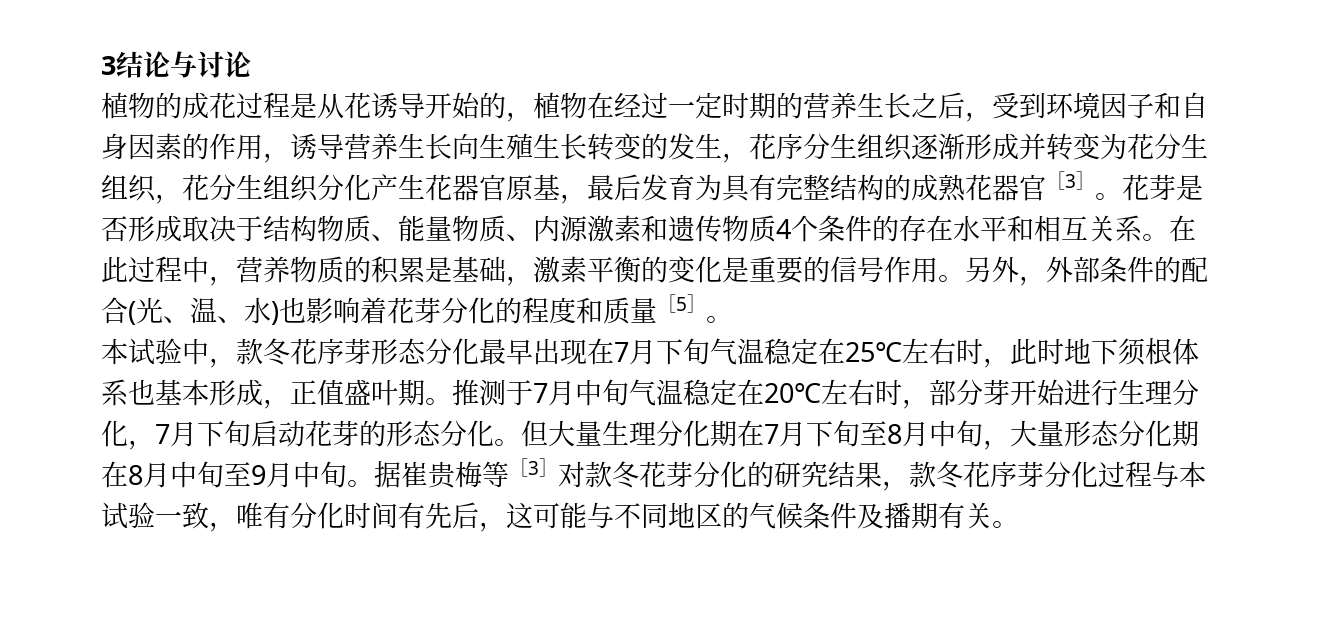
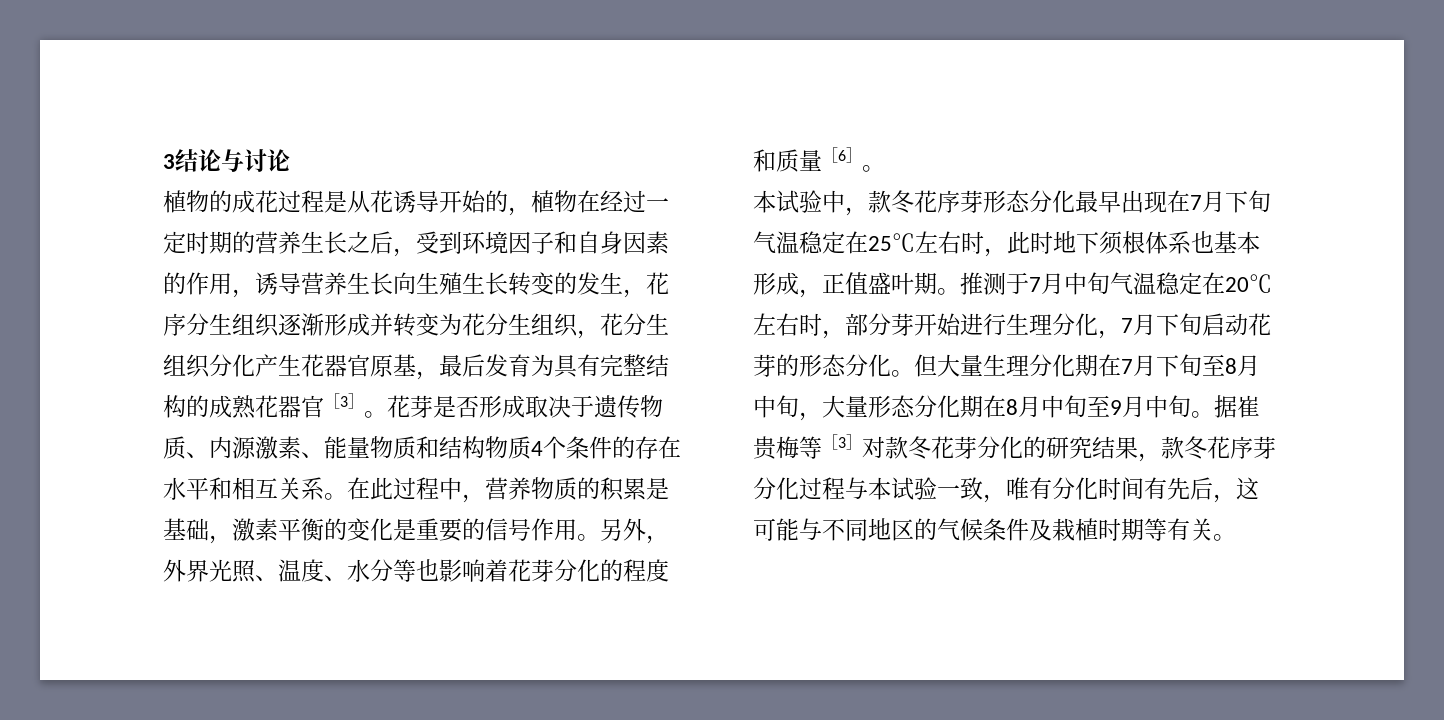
- 花芽是否形成取决于结构物质、能量物质、内源激素和遗传物质4个条件的存在水平和相互关系。
+ 花芽是否形成取决于遗传物质、内源激素、能量物质和结构物质4个条件的存在水平和相互关系。
- 另外，外部条件的配合(光、温、水)也影响着花芽分化的程度和质量［5］。
+ 另外，外界光照、温度、水分等也影响着花芽分化的程度和质量［6］。
- 据崔贵梅等［3］对款冬花芽分化的研究结果，款冬花序芽分化过程与本试验一致，唯有分化时间有先后，这可能与不同地区的气候条件及播期有关。
+ 据崔贵梅等［3］对款冬花芽分化的研究结果，款冬花序芽分化过程与本试验一致，唯有分化时间有先后，这可能与不同地区的气候条件及栽植时期等有关。

